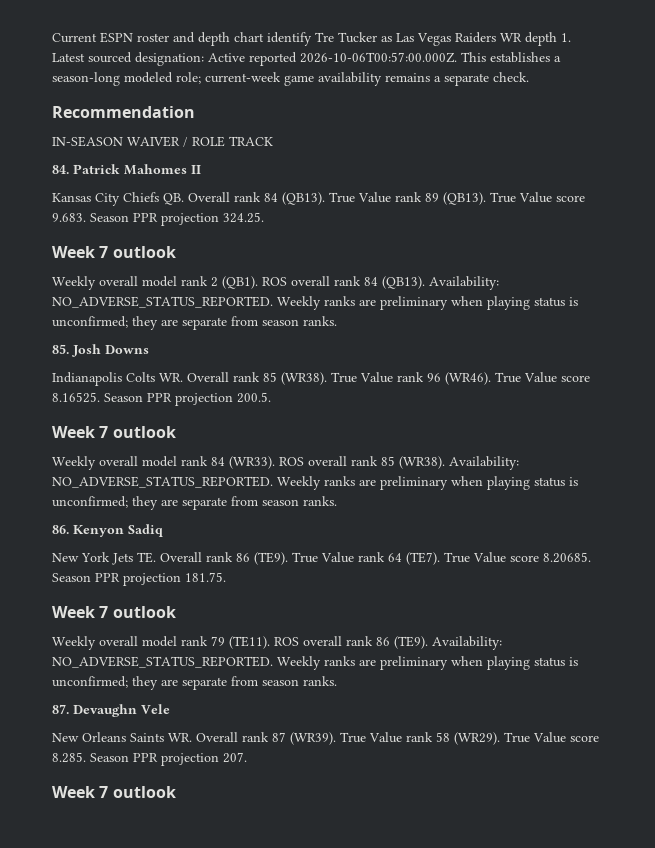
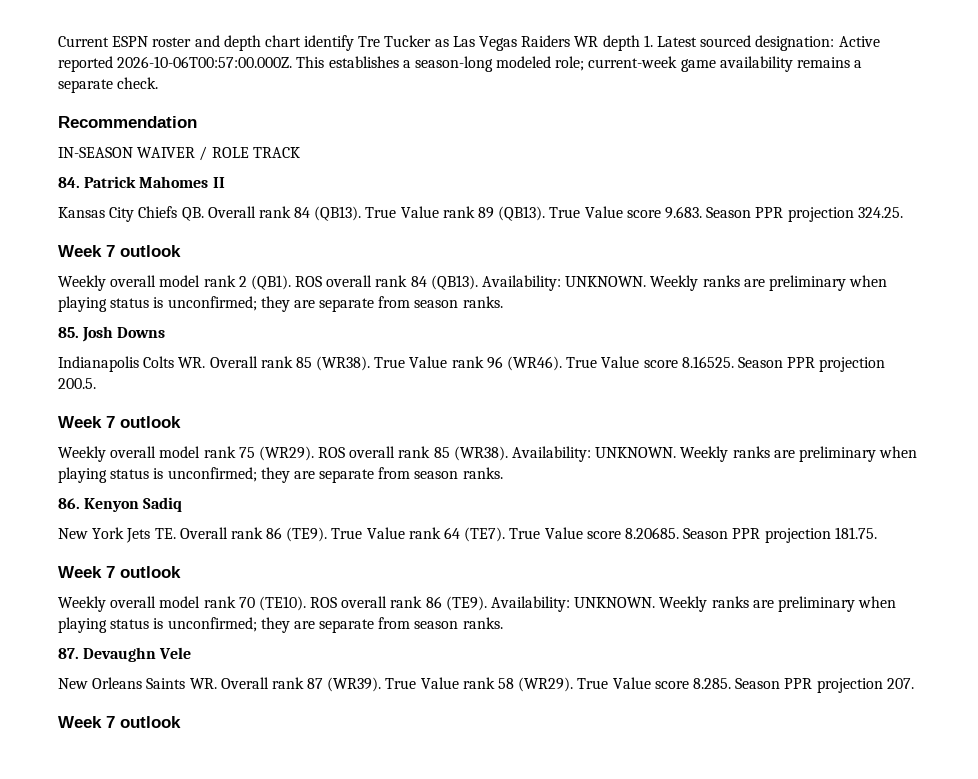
- ROS overall rank 84 (QB13). Availability: NO_ADVERSE_STATUS_REPORTED.
+ ROS overall rank 84 (QB13). Availability: UNKNOWN.
- Weekly overall model rank 84 (WR33).
+ Weekly overall model rank 75 (WR29).
- ROS overall rank 85 (WR38). Availability: NO_ADVERSE_STATUS_REPORTED.
+ ROS overall rank 85 (WR38). Availability: UNKNOWN.
- Weekly overall model rank 79 (TE11).
+ Weekly overall model rank 70 (TE10).
- ROS overall rank 86 (TE9). Availability: NO_ADVERSE_STATUS_REPORTED.
+ ROS overall rank 86 (TE9). Availability: UNKNOWN.

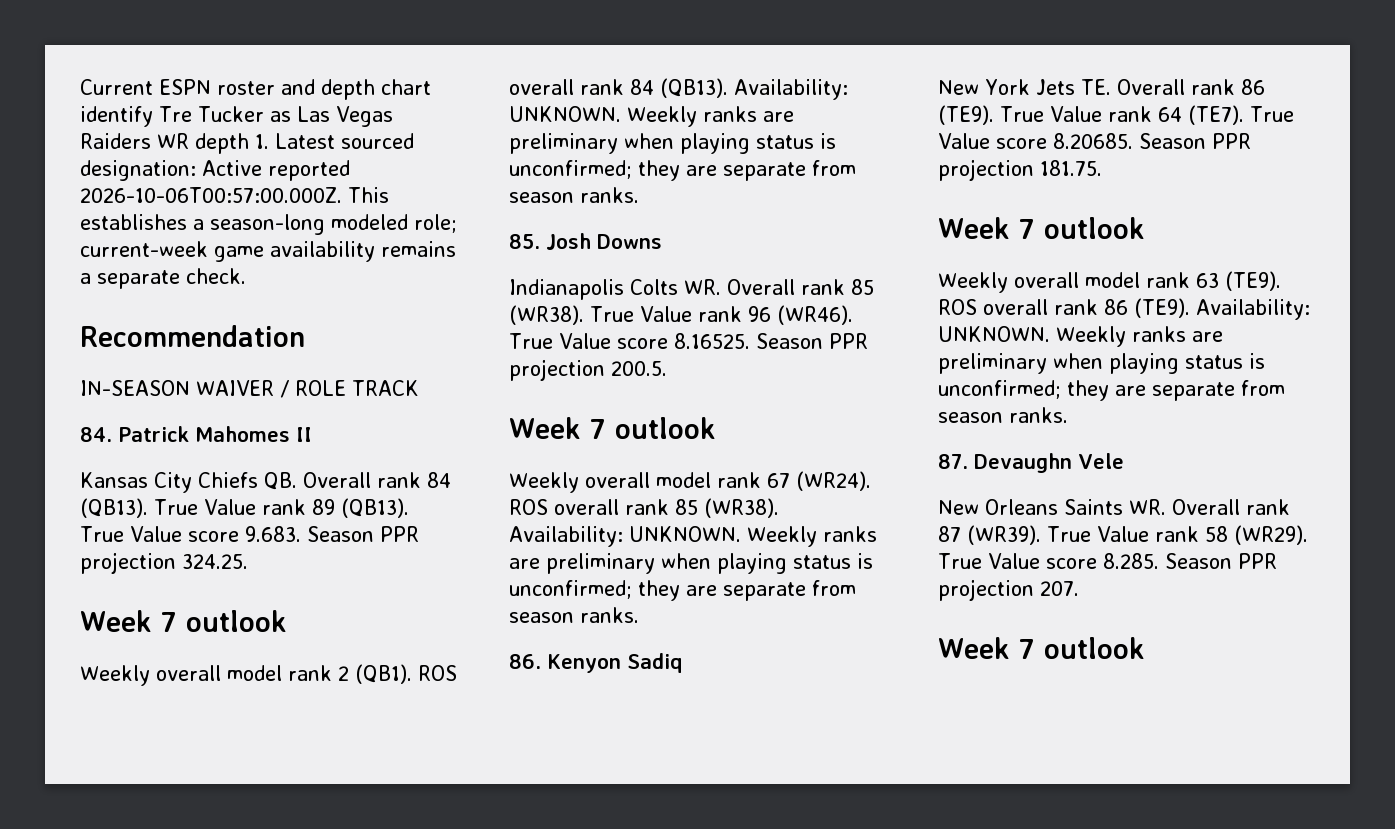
- Weekly overall model rank 75 (WR29).
+ Weekly overall model rank 67 (WR24).
- Weekly overall model rank 70 (TE10).
+ Weekly overall model rank 63 (TE9).

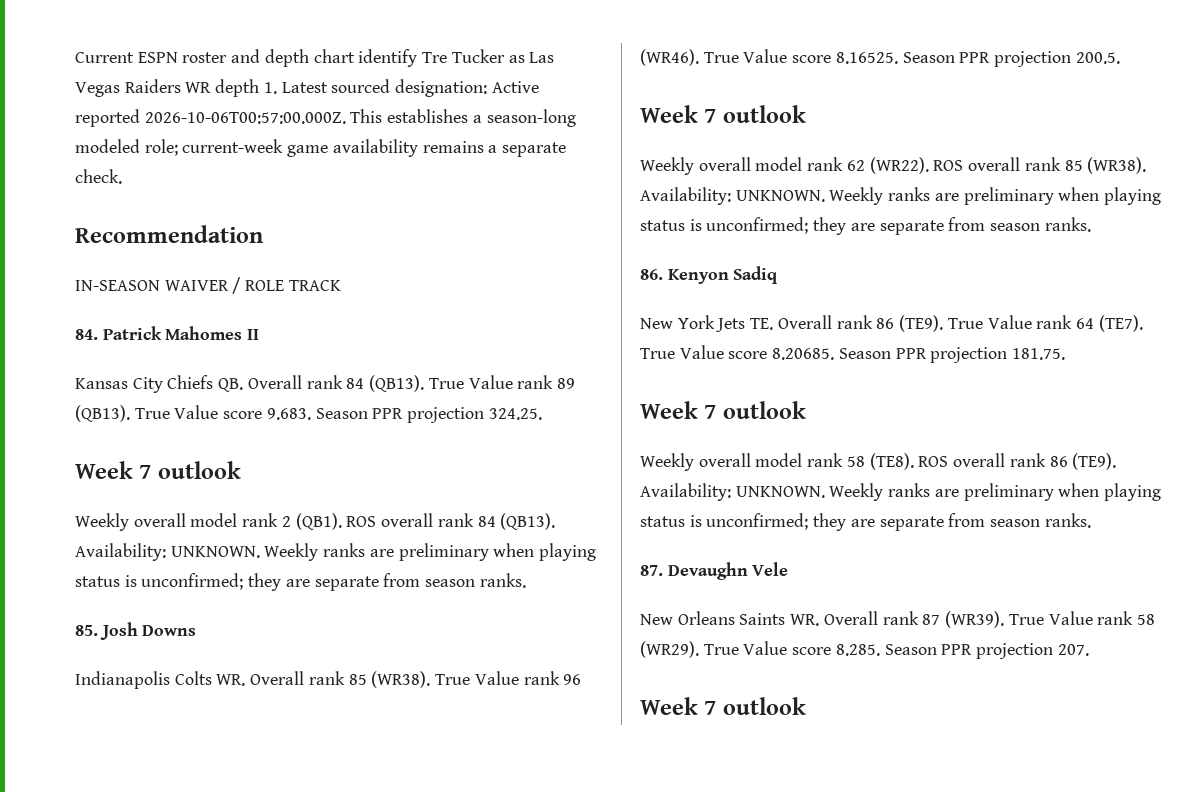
- Weekly overall model rank 67 (WR24).
+ Weekly overall model rank 62 (WR22).
- Weekly overall model rank 63 (TE9).
+ Weekly overall model rank 58 (TE8).

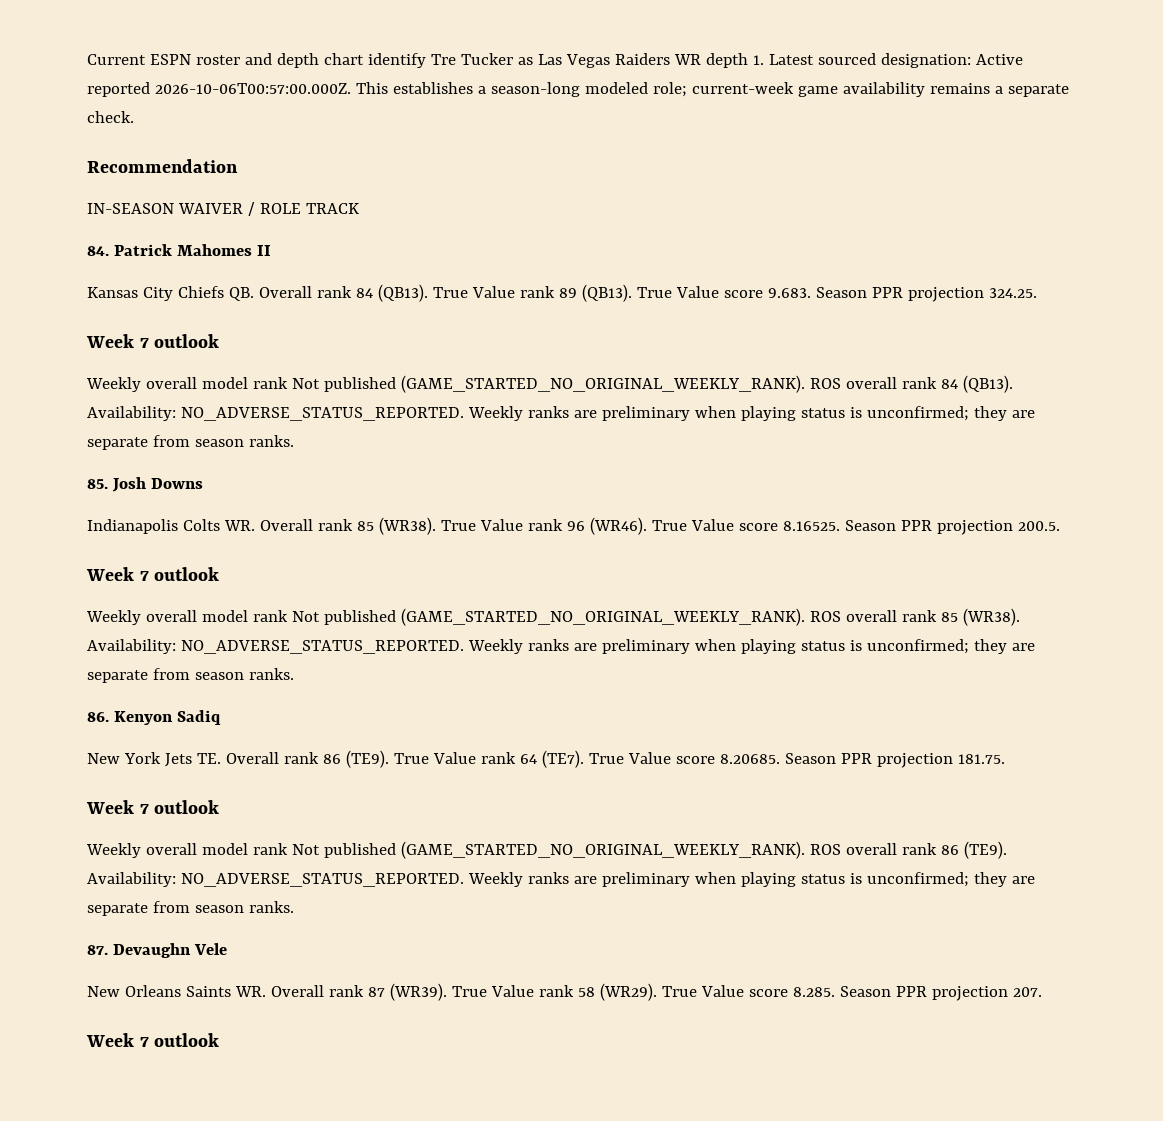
  True Value score 9.683. Season PPR projection 324.25.
  Week 7 outlook
- Weekly overall model rank 2 (QB1).
+ Weekly overall model rank Not published (GAME_STARTED_NO_ORIGINAL_WEEKLY_RANK).
- ROS overall rank 84 (QB13). Availability: UNKNOWN.
+ ROS overall rank 84 (QB13). Availability: NO_ADVERSE_STATUS_REPORTED.
  True Value score 8.16525. Season PPR projection 200.5.
  Week 7 outlook
- Weekly overall model rank 62 (WR22).
+ Weekly overall model rank Not published (GAME_STARTED_NO_ORIGINAL_WEEKLY_RANK).
- ROS overall rank 85 (WR38). Availability: UNKNOWN.
+ ROS overall rank 85 (WR38). Availability: NO_ADVERSE_STATUS_REPORTED.
  True Value score 8.20685. Season PPR projection 181.75.
  Week 7 outlook
- Weekly overall model rank 58 (TE8).
+ Weekly overall model rank Not published (GAME_STARTED_NO_ORIGINAL_WEEKLY_RANK).
- ROS overall rank 86 (TE9). Availability: UNKNOWN.
+ ROS overall rank 86 (TE9). Availability: NO_ADVERSE_STATUS_REPORTED.

